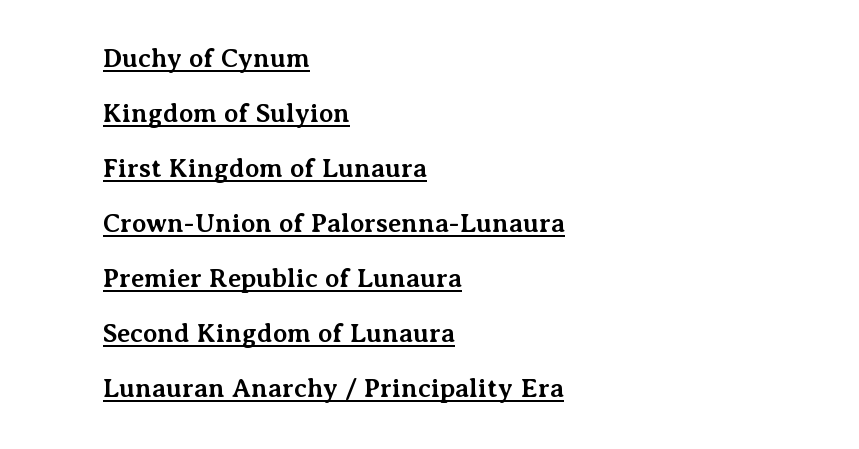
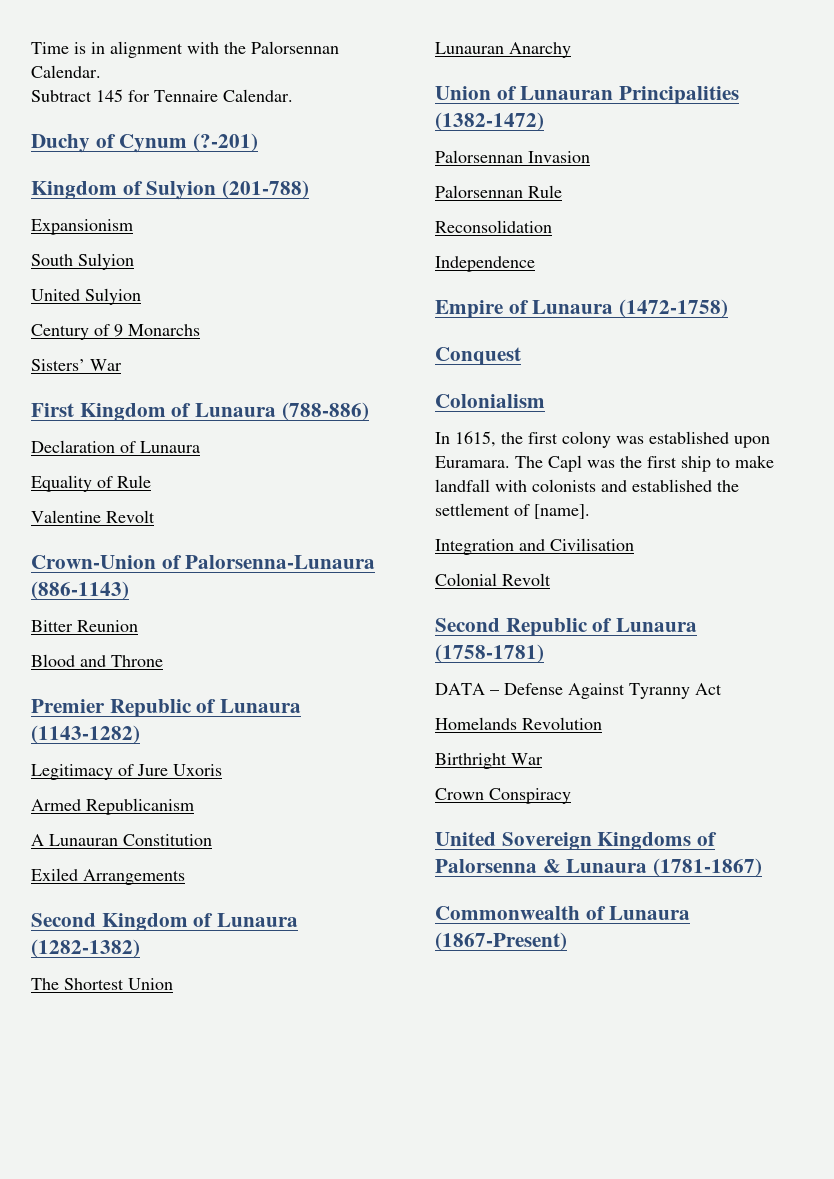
+ Time is in alignment with the Palorsennan Calendar.
+ Subtract 145 for Tennaire Calendar.
- Duchy of Cynum
+ Duchy of Cynum (?-201)
- Kingdom of Sulyion
- First Kingdom of Lunaura
- Crown-Union of Palorsenna-Lunaura
- Premier Republic of Lunaura
- Second Kingdom of Lunaura
- Lunauran Anarchy / Principality Era
+ Kingdom of Sulyion (201-788)
+ Expansionism
+ South Sulyion
+ United Sulyion
+ Century of 9 Monarchs
+ Sisters’ War
+ First Kingdom of Lunaura (788-886)
+ Declaration of Lunaura
+ Equality of Rule
+ Valentine Revolt
+ Crown-Union of Palorsenna-Lunaura (886-1143)
+ Bitter Reunion
+ Blood and Throne
+ Premier Republic of Lunaura (1143-1282)
+ Legitimacy of Jure Uxoris
+ Armed Republicanism
+ A Lunauran Constitution
+ Exiled Arrangements
+ Second Kingdom of Lunaura (1282-1382)
+ The Shortest Union
+ Lunauran Anarchy
+ Union of Lunauran Principalities (1382-1472)
+ Palorsennan Invasion
+ Palorsennan Rule
+ Reconsolidation
+ Independence
+ Empire of Lunaura (1472-1758)
+ Conquest
+ Colonialism
+ In 1615, the first colony was established upon Euramara. The Capl was the first ship to make landfall with colonists and established the settlement of [name].
+ Integration and Civilisation
+ Colonial Revolt
+ Second Republic of Lunaura (1758-1781)
+ DATA – Defense Against Tyranny Act
+ Homelands Revolution
+ Birthright War
+ Crown Conspiracy
+ United Sovereign Kingdoms of Palorsenna & Lunaura (1781-1867)
+ Commonwealth of Lunaura (1867-Present)

